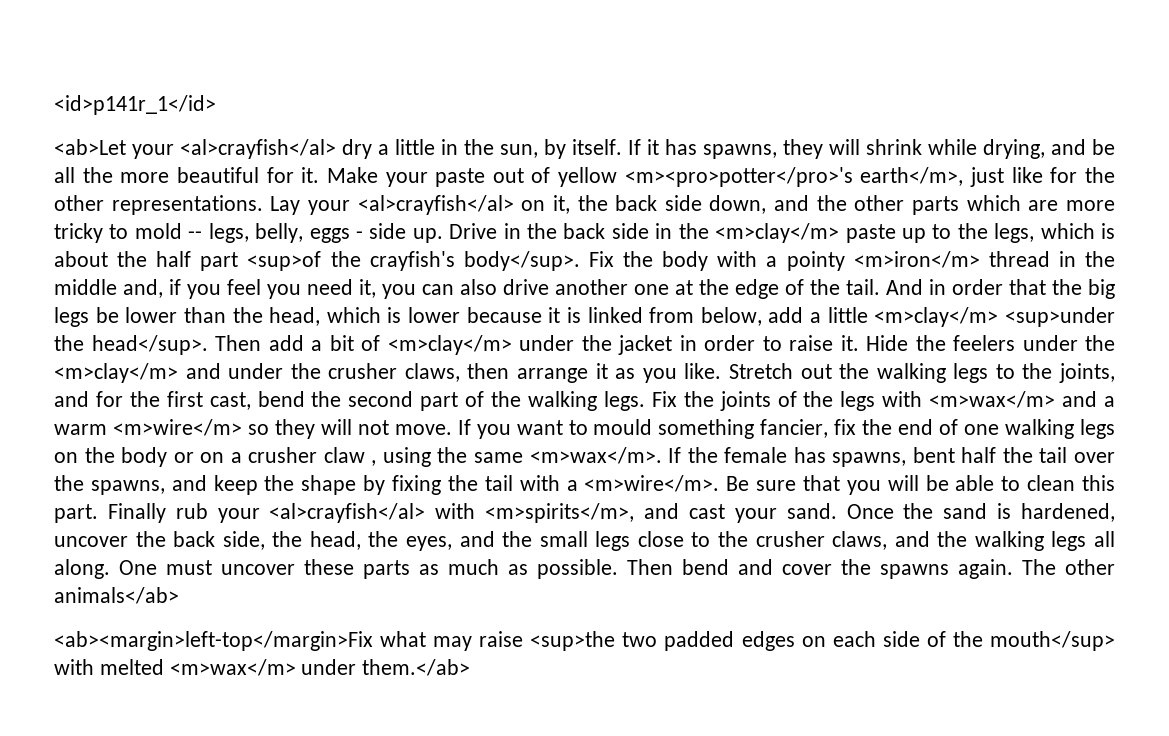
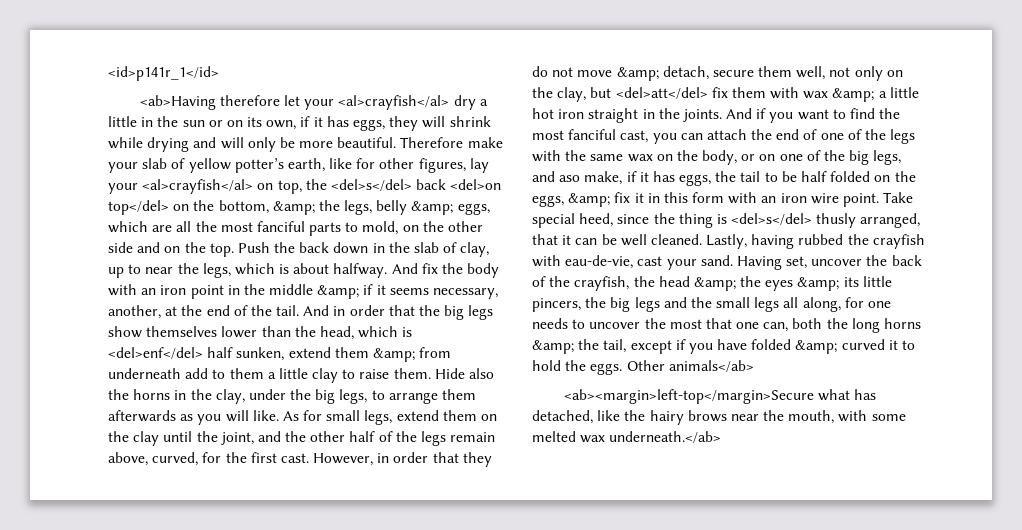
- <ab>Let your <al>crayfish</al> dry a little in the sun, by itself. If it has spawns, they will shrink while drying, and be all the more beautiful for it. Make your paste out of yellow <m><pro>potter</pro>'s earth</m>, just like for the other representations. Lay your <al>crayfish</al> on it, the back side down, and the other parts which are more tricky to mold -- legs, belly, eggs - side up. Drive in the back side in the <m>clay</m> paste up to the legs, which is about the half part <sup>of the crayfish's body</sup>. Fix the body with a pointy <m>iron</m> thread in the middle and, if you feel you need it, you can also drive another one at the edge of the tail.
+ <ab>Having therefore let your <al>crayfish</al> dry a little in the sun or on its own, if it has eggs, they will shrink while drying and will only be more beautiful. Therefore make your slab of yellow potter’s earth, like for other figures, lay your <al>crayfish</al> on top, the <del>s</del> back <del>on top</del> on the bottom, &amp; the legs, belly &amp; eggs, which are all the most fanciful parts to mold, on the other side and on the top. Push the back down in the slab of clay, up to near the legs, which is about halfway. And fix the body with an iron point in the middle &amp; if it seems necessary, another, at the end of the tail.
- And in order that the big legs be lower than the head, which is lower because it is linked from below, add a little <m>clay</m> <sup>under the head</sup>. Then add a bit of <m>clay</m> under the jacket in order to raise it. Hide the feelers under the <m>clay</m> and under the crusher claws, then arrange it as you like. Stretch out the walking legs to the joints, and for the first cast, bend the second part of the walking legs. Fix the joints of the legs with <m>wax</m> and a warm <m>wire</m> so they will not move. If you want to mould something fancier, fix the end of one walking legs on the body or on a crusher claw , using the same <m>wax</m>. If the female has spawns, bent half the tail over the spawns, and keep the shape by fixing the tail with a <m>wire</m>. Be sure that you will be able to clean this part. Finally rub your <al>crayfish</al> with <m>spirits</m>, and cast your sand. Once the sand is hardened, uncover the back side, the head, the eyes, and the small legs close to the crusher claws, and the walking legs all along. One must uncover these parts as much as possible. Then bend and cover the spawns again. The other animals</ab>
- <ab><margin>left-top</margin>Fix what may raise <sup>the two padded edges on each side of the mouth</sup> with melted <m>wax</m> under them.</ab>
+ And in order that the big legs show themselves lower than the head, which is <del>enf</del> half sunken, extend them &amp; from underneath add to them a little clay to raise them. Hide also the horns in the clay, under the big legs, to arrange them afterwards as you will like. As for small legs, extend them on the clay until the joint, and the other half of the legs remain above, curved, for the first cast. However, in order that they do not move &amp; detach, secure them well, not only on the clay, but <del>att</del> fix them with wax &amp; a little hot iron straight in the joints. And if you want to find the most fanciful cast, you can attach the end of one of the legs with the same wax on the body, or on one of the big legs, and aso make, if it has eggs, the tail to be half folded on the eggs, &amp; fix it in this form with an iron wire point. Take special heed, since the thing is <del>s</del> thusly arranged, that it can be well cleaned. Lastly, having rubbed the crayfish with eau-de-vie, cast your sand. Having set, uncover the back of the crayfish, the head &amp; the eyes &amp; its little pincers, the big legs and the small legs all along, for one needs to uncover the most that one can, both the long horns &amp; the tail, except if you have folded &amp; curved it to hold the eggs. Other animals</ab>
+ <ab><margin>left-top</margin>Secure what has detached, like the hairy brows near the mouth, with some melted wax underneath.</ab>

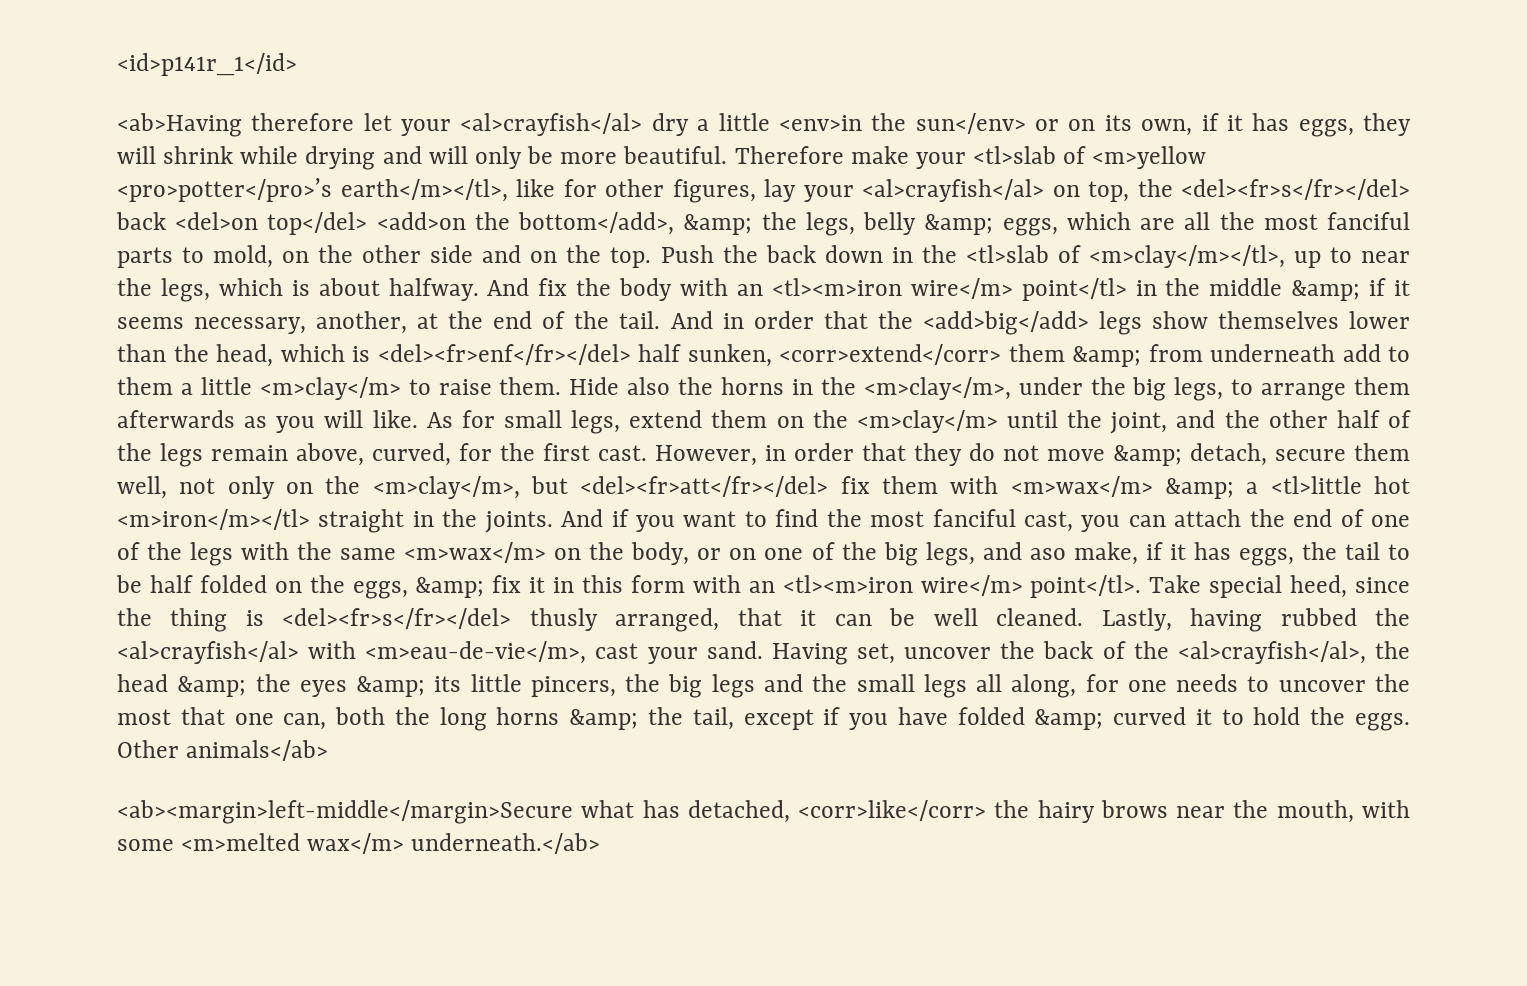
- <ab>Having therefore let your <al>crayfish</al> dry a little in the sun or on its own, if it has eggs, they will shrink while drying and will only be more beautiful.
+ <ab>Having therefore let your <al>crayfish</al> dry a little <env>in the sun</env> or on its own, if it has eggs, they will shrink while drying and will only be more beautiful.
- Therefore make your slab of yellow potter’s earth, like for other figures, lay your <al>crayfish</al> on top, the <del>s</del> back <del>on top</del> on the bottom, &amp; the legs, belly &amp; eggs, which are all the most fanciful parts to mold, on the other side and on the top.
+ Therefore make your <tl>slab of <m>yellow <pro>potter</pro>’s earth</m></tl>, like for other figures, lay your <al>crayfish</al> on top, the <del><fr>s</fr></del> back <del>on top</del> <add>on the bottom</add>, &amp; the legs, belly &amp; eggs, which are all the most fanciful parts to mold, on the other side and on the top.
- Push the back down in the slab of clay, up to near the legs, which is about halfway.
+ Push the back down in the <tl>slab of <m>clay</m></tl>, up to near the legs, which is about halfway.
- And fix the body with an iron point in the middle &amp; if it seems necessary, another, at the end of the tail.
+ And fix the body with an <tl><m>iron wire</m> point</tl> in the middle &amp; if it seems necessary, another, at the end of the tail.
- And in order that the big legs show themselves lower than the head, which is <del>enf</del> half sunken, extend them &amp; from underneath add to them a little clay to raise them.
+ And in order that the <add>big</add> legs show themselves lower than the head, which is <del><fr>enf</fr></del> half sunken, <corr>extend</corr> them &amp; from underneath add to them a little <m>clay</m> to raise them.
- Hide also the horns in the clay, under the big legs, to arrange them afterwards as you will like.
+ Hide also the horns in the <m>clay</m>, under the big legs, to arrange them afterwards as you will like.
- As for small legs, extend them on the clay until the joint, and the other half of the legs remain above, curved, for the first cast.
+ As for small legs, extend them on the <m>clay</m> until the joint, and the other half of the legs remain above, curved, for the first cast.
- However, in order that they do not move &amp; detach, secure them well, not only on the clay, but <del>att</del> fix them with wax &amp; a little hot iron straight in the joints.
+ However, in order that they do not move &amp; detach, secure them well, not only on the <m>clay</m>, but <del><fr>att</fr></del> fix them with <m>wax</m> &amp; a <tl>little hot <m>iron</m></tl> straight in the joints.
- And if you want to find the most fanciful cast, you can attach the end of one of the legs with the same wax on the body, or on one of the big legs, and aso make, if it has eggs, the tail to be half folded on the eggs, &amp; fix it in this form with an iron wire point.
+ And if you want to find the most fanciful cast, you can attach the end of one of the legs with the same <m>wax</m> on the body, or on one of the big legs, and aso make, if it has eggs, the tail to be half folded on the eggs, &amp; fix it in this form with an <tl><m>iron wire</m> point</tl>.
- Take special heed, since the thing is <del>s</del> thusly arranged, that it can be well cleaned.
+ Take special heed, since the thing is <del><fr>s</fr></del> thusly arranged, that it can be well cleaned.
- Lastly, having rubbed the crayfish with eau-de-vie, cast your sand.
+ Lastly, having rubbed the <al>crayfish</al> with <m>eau-de-vie</m>, cast your sand.
- Having set, uncover the back of the crayfish, the head &amp; the eyes &amp; its little pincers, the big legs and the small legs all along, for one needs to uncover the most that one can, both the long horns &amp; the tail, except if you have folded &amp; curved it to hold the eggs.
+ Having set, uncover the back of the <al>crayfish</al>, the head &amp; the eyes &amp; its little pincers, the big legs and the small legs all along, for one needs to uncover the most that one can, both the long horns &amp; the tail, except if you have folded &amp; curved it to hold the eggs.
- <ab><margin>left-top</margin>Secure what has detached, like the hairy brows near the mouth, with some melted wax underneath.</ab>
+ <ab><margin>left-middle</margin>Secure what has detached, <corr>like</corr> the hairy brows near the mouth, with some <m>melted wax</m> underneath.</ab>

